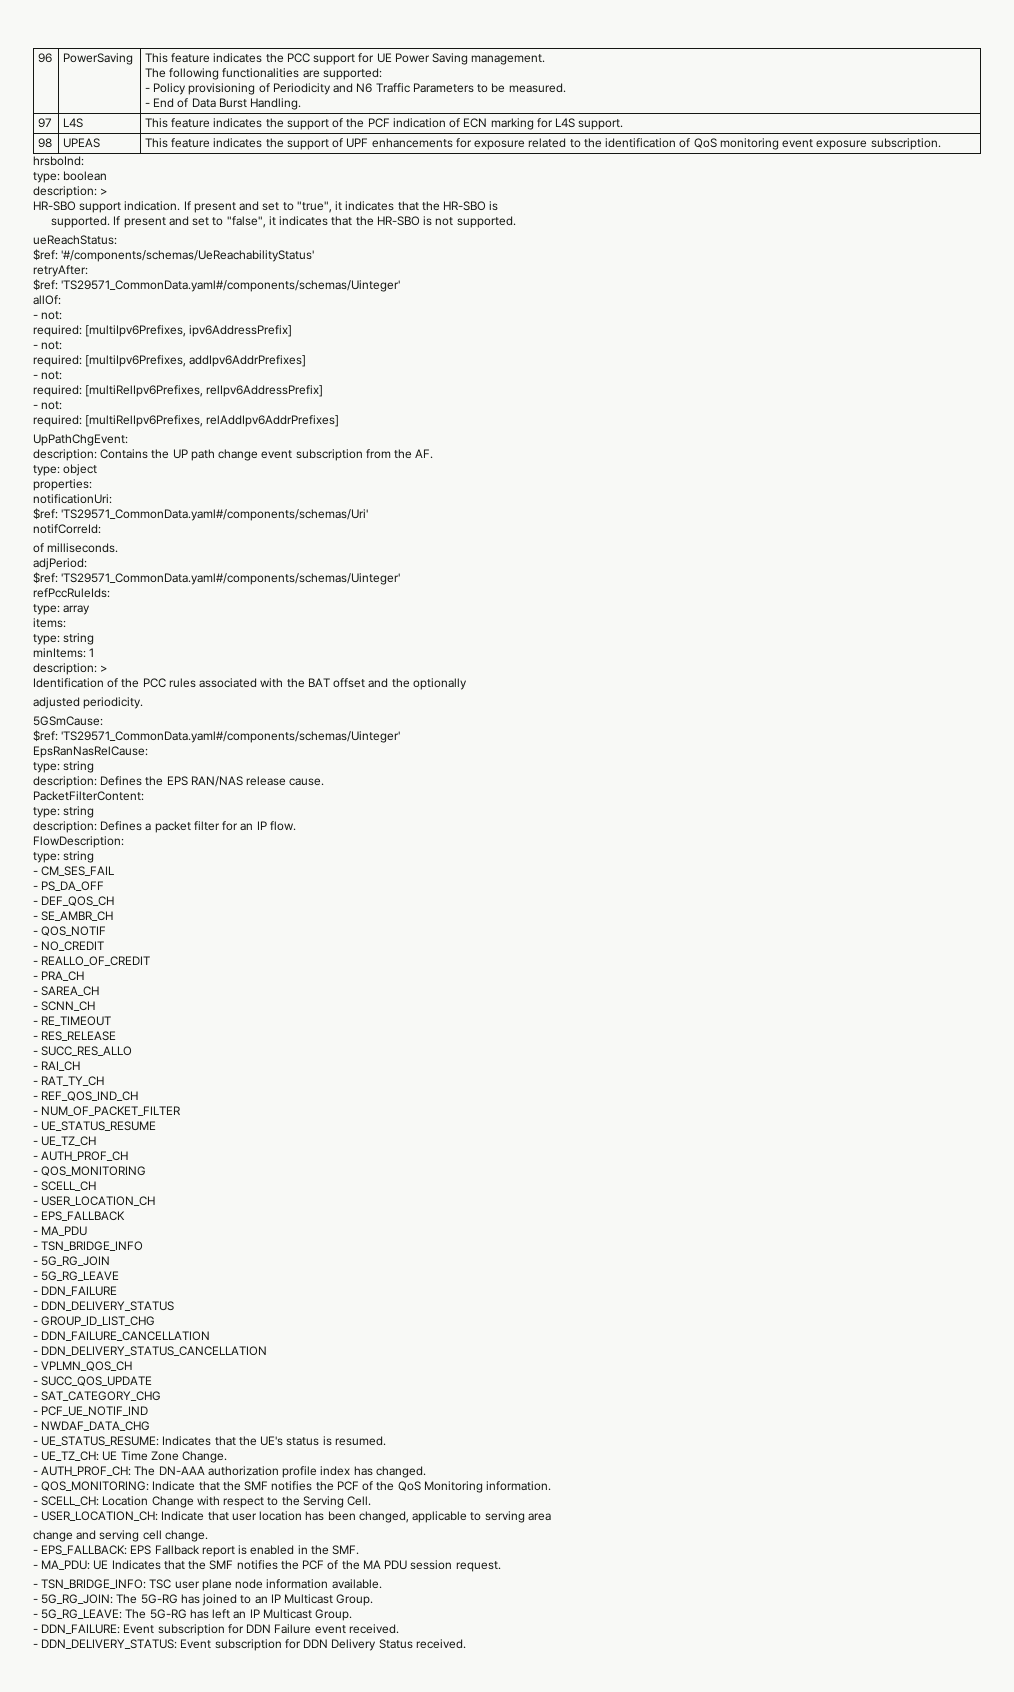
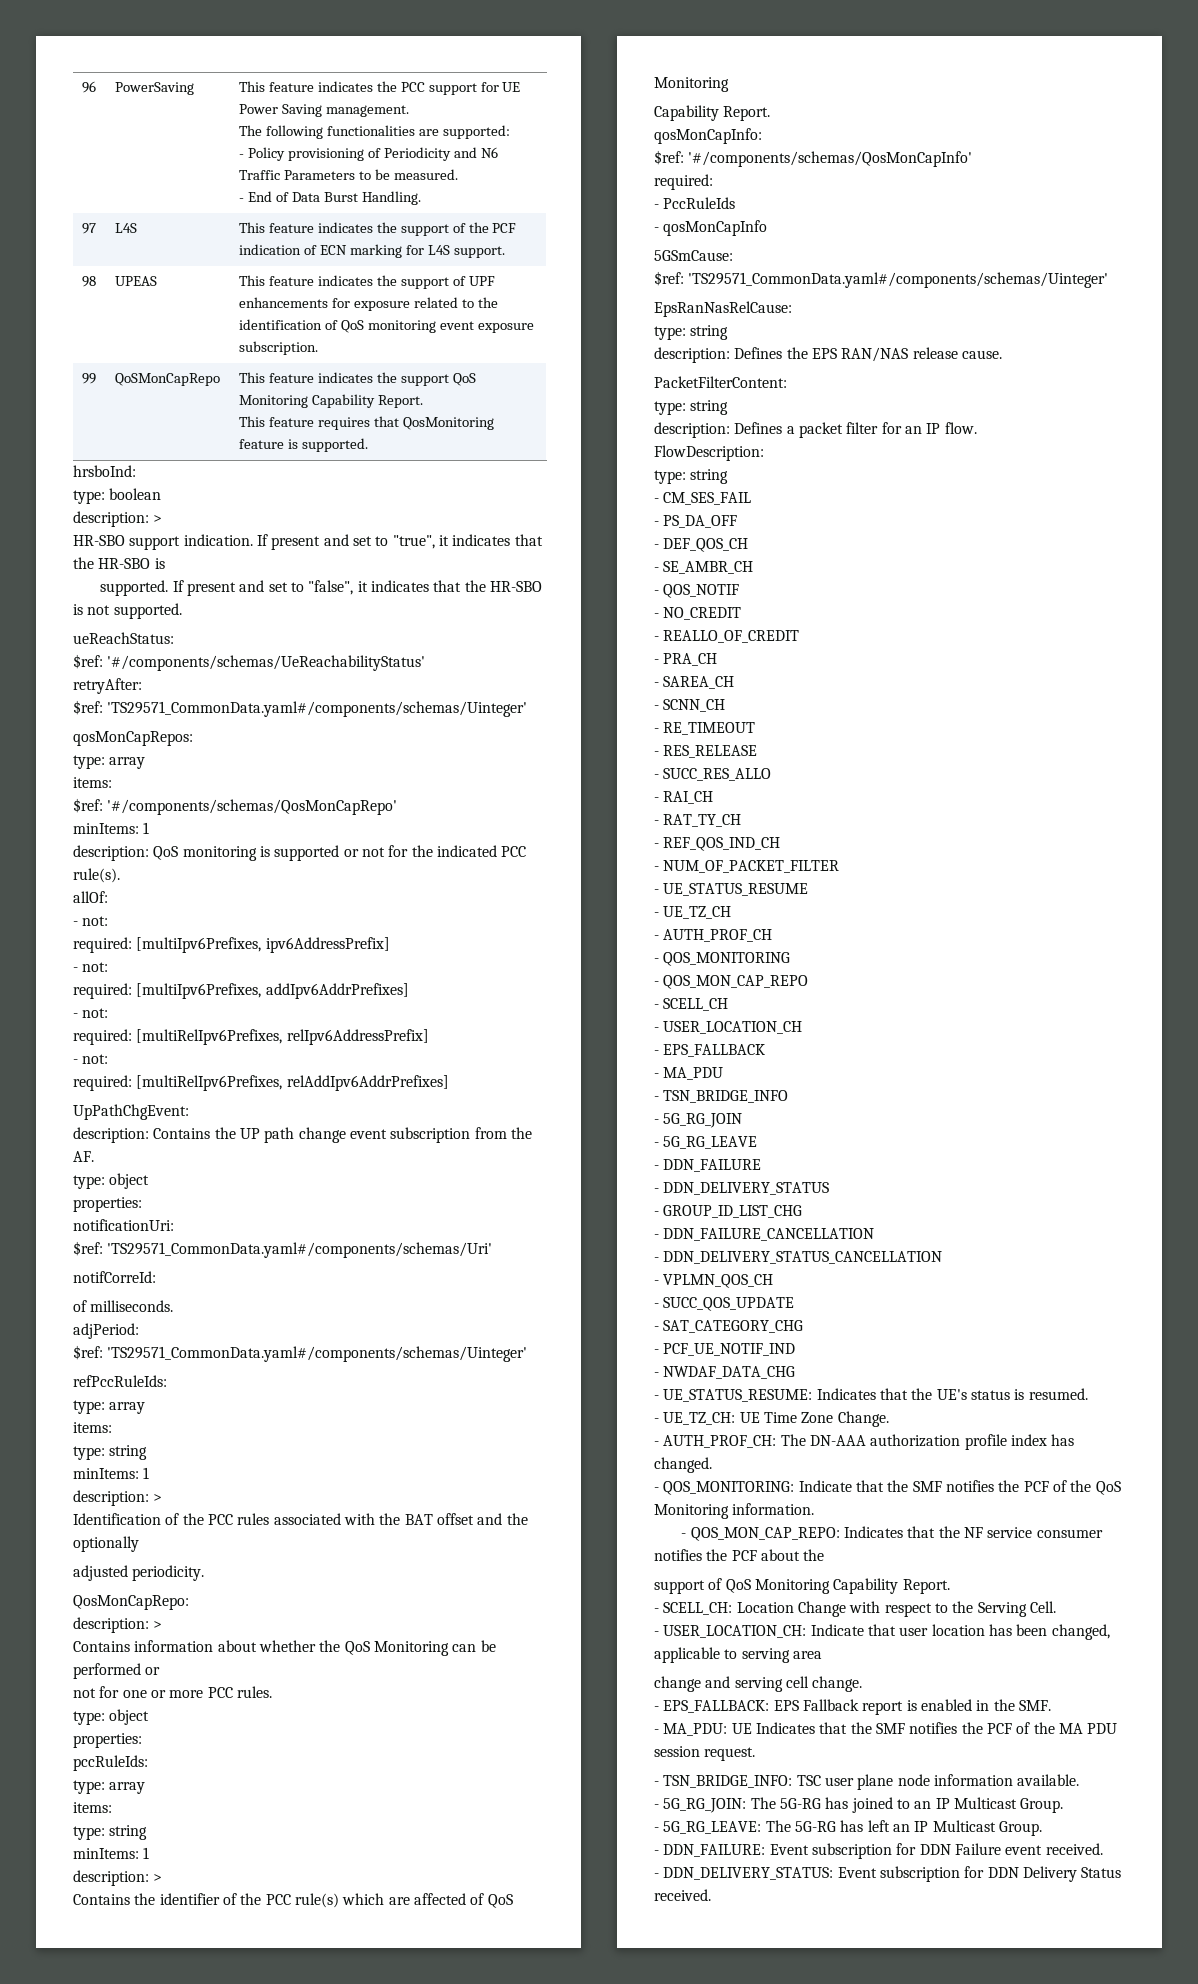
+ 99 | QoSMonCapRepo | This feature indicates the support QoS Monitoring Capability Report.
+ This feature requires that QosMonitoring feature is supported.
+ qosMonCapRepos:
+ type: array
+ items:
+ $ref: '#/components/schemas/QosMonCapRepo'
+ minItems: 1
+ description: QoS monitoring is supported or not for the indicated PCC rule(s).
+ QosMonCapRepo:
+ description: >
+ Contains information about whether the QoS Monitoring can be performed or
+ not for one or more PCC rules.
+ type: object
+ properties:
+ pccRuleIds:
+ type: array
+ items:
+ type: string
+ minItems: 1
+ description: >
+ Contains the identifier of the PCC rule(s) which are affected of QoS Monitoring
+ Capability Report.
+ qosMonCapInfo:
+ $ref: '#/components/schemas/QosMonCapInfo'
+ required:
+ - PccRuleIds
+ - qosMonCapInfo
+ - QOS_MON_CAP_REPO
+ - QOS_MON_CAP_REPO: Indicates that the NF service consumer notifies the PCF about the
+ support of QoS Monitoring Capability Report.

